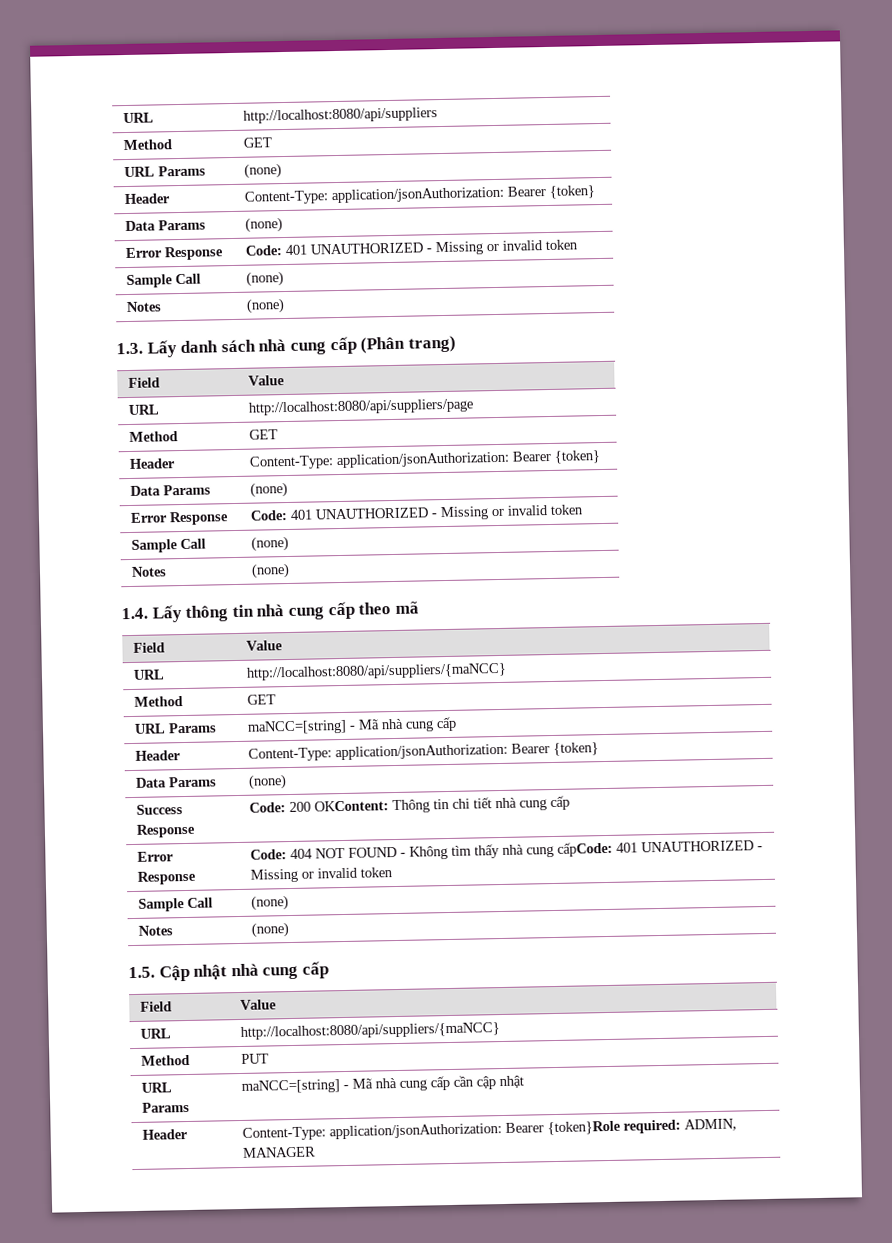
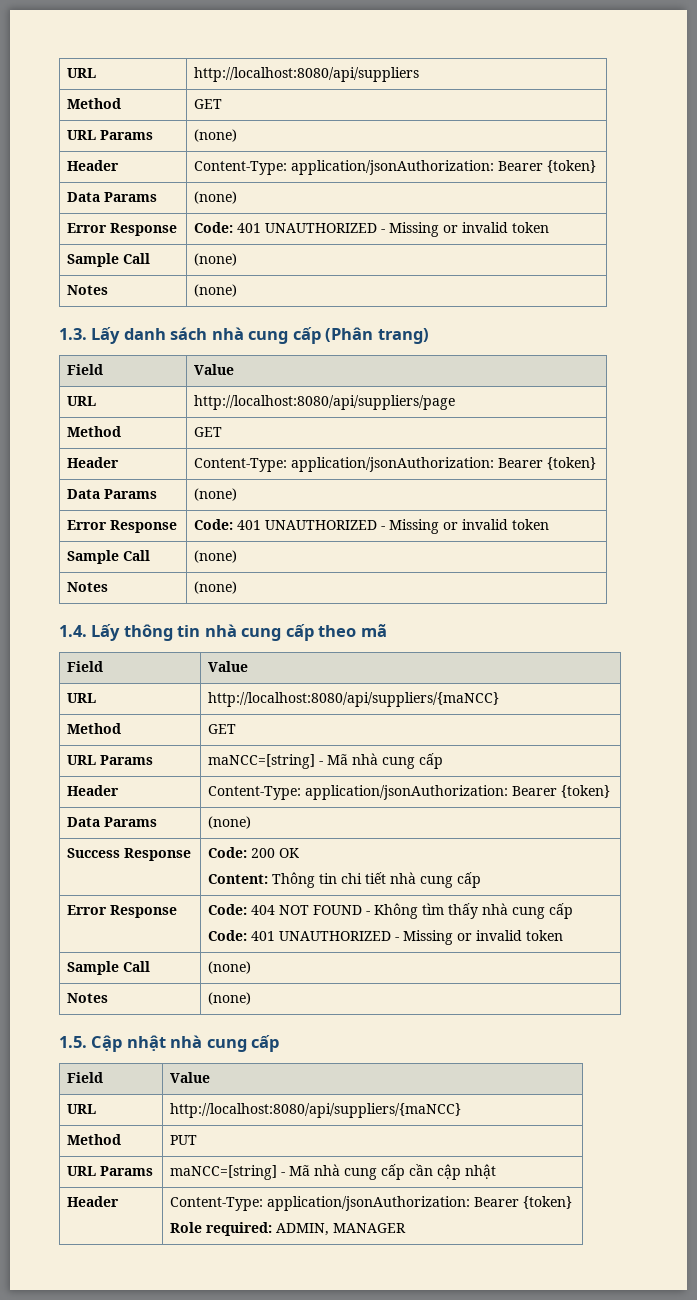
- Success Response | Code: 200 OKContent: Thông tin chi tiết nhà cung cấp
+ Success Response | Code: 200 OK
+ Content: Thông tin chi tiết nhà cung cấp
- Error Response | Code: 404 NOT FOUND - Không tìm thấy nhà cung cấpCode: 401 UNAUTHORIZED - Missing or invalid token
+ Error Response | Code: 404 NOT FOUND - Không tìm thấy nhà cung cấp
+ Code: 401 UNAUTHORIZED - Missing or invalid token
  URL Params | maNCC=[string] - Mã nhà cung cấp cần cập nhật
- Header | Content-Type: application/jsonAuthorization: Bearer {token}Role required: ADMIN, MANAGER
+ Header | Content-Type: application/jsonAuthorization: Bearer {token}
+ Role required: ADMIN, MANAGER

